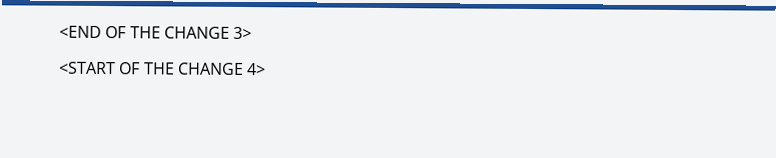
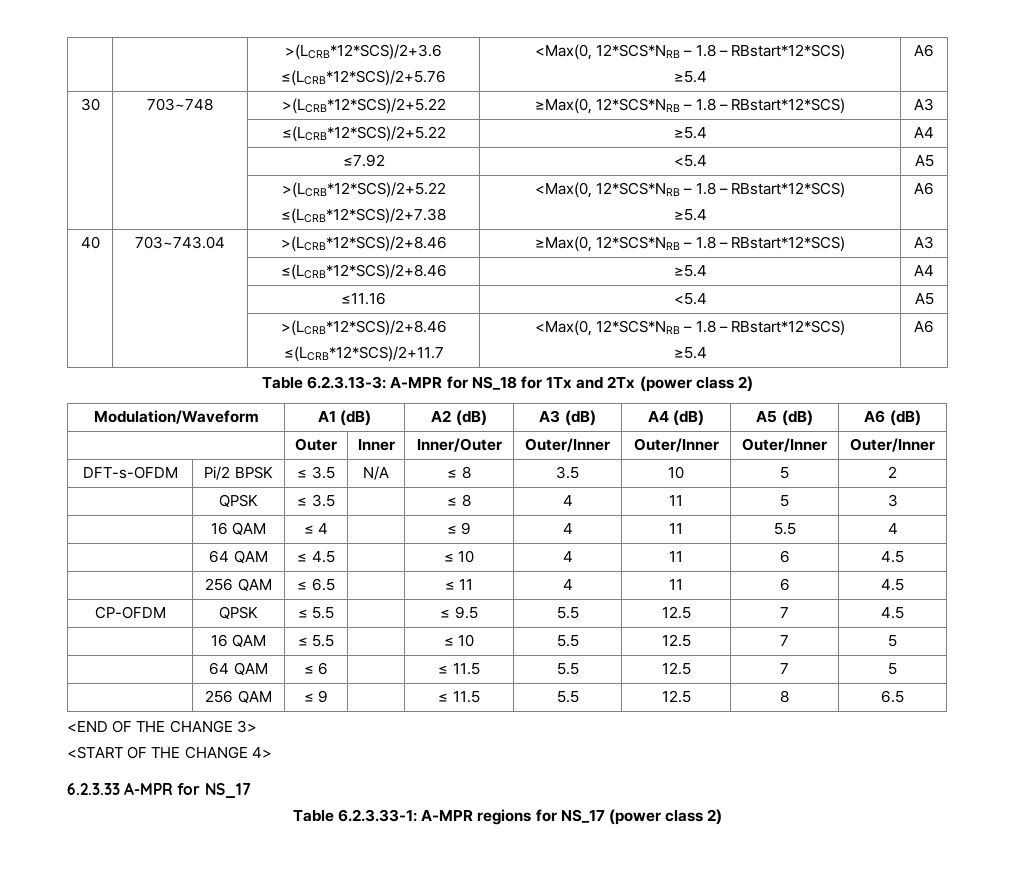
+ | | >(LCRB*12*SCS)/2+3.6
+ ≤(LCRB*12*SCS)/2+5.76 | <Max(0, 12*SCS*NRB – 1.8 – RBstart*12*SCS)
+ ≥5.4 | A6
+ 30 | 703~748 | >(LCRB*12*SCS)/2+5.22 | ≥Max(0, 12*SCS*NRB – 1.8 – RBstart*12*SCS) | A3
+ | | ≤(LCRB*12*SCS)/2+5.22 | ≥5.4 | A4
+ | | ≤7.92 | <5.4 | A5
+ | | >(LCRB*12*SCS)/2+5.22
+ ≤(LCRB*12*SCS)/2+7.38 | <Max(0, 12*SCS*NRB – 1.8 – RBstart*12*SCS)
+ ≥5.4 | A6
+ 40 | 703~743.04 | >(LCRB*12*SCS)/2+8.46 | ≥Max(0, 12*SCS*NRB – 1.8 – RBstart*12*SCS) | A3
+ | | ≤(LCRB*12*SCS)/2+8.46 | ≥5.4 | A4
+ | | ≤11.16 | <5.4 | A5
+ | | >(LCRB*12*SCS)/2+8.46
+ ≤(LCRB*12*SCS)/2+11.7 | <Max(0, 12*SCS*NRB – 1.8 – RBstart*12*SCS)
+ ≥5.4 | A6
+ Table 6.2.3.13-3: A-MPR for NS_18 for 1Tx and 2Tx (power class 2)
+ Modulation/Waveform | A1 (dB) | A2 (dB) | A3 (dB) | A4 (dB) | A5 (dB) | A6 (dB)
+ | Outer | Inner | Inner/Outer | Outer/Inner | Outer/Inner | Outer/Inner | Outer/Inner
+ DFT-s-OFDM | Pi/2 BPSK | ≤ 3.5 | N/A | ≤ 8 | 3.5 | 10 | 5 | 2
+ | QPSK | ≤ 3.5 | | ≤ 8 | 4 | 11 | 5 | 3
+ | 16 QAM | ≤ 4 | | ≤ 9 | 4 | 11 | 5.5 | 4
+ | 64 QAM | ≤ 4.5 | | ≤ 10 | 4 | 11 | 6 | 4.5
+ | 256 QAM | ≤ 6.5 | | ≤ 11 | 4 | 11 | 6 | 4.5
+ CP-OFDM | QPSK | ≤ 5.5 | | ≤ 9.5 | 5.5 | 12.5 | 7 | 4.5
+ | 16 QAM | ≤ 5.5 | | ≤ 10 | 5.5 | 12.5 | 7 | 5
+ | 64 QAM | ≤ 6 | | ≤ 11.5 | 5.5 | 12.5 | 7 | 5
+ | 256 QAM | ≤ 9 | | ≤ 11.5 | 5.5 | 12.5 | 8 | 6.5
+ 6.2.3.33 A-MPR for NS_17
+ Table 6.2.3.33-1: A-MPR regions for NS_17 (power class 2)

